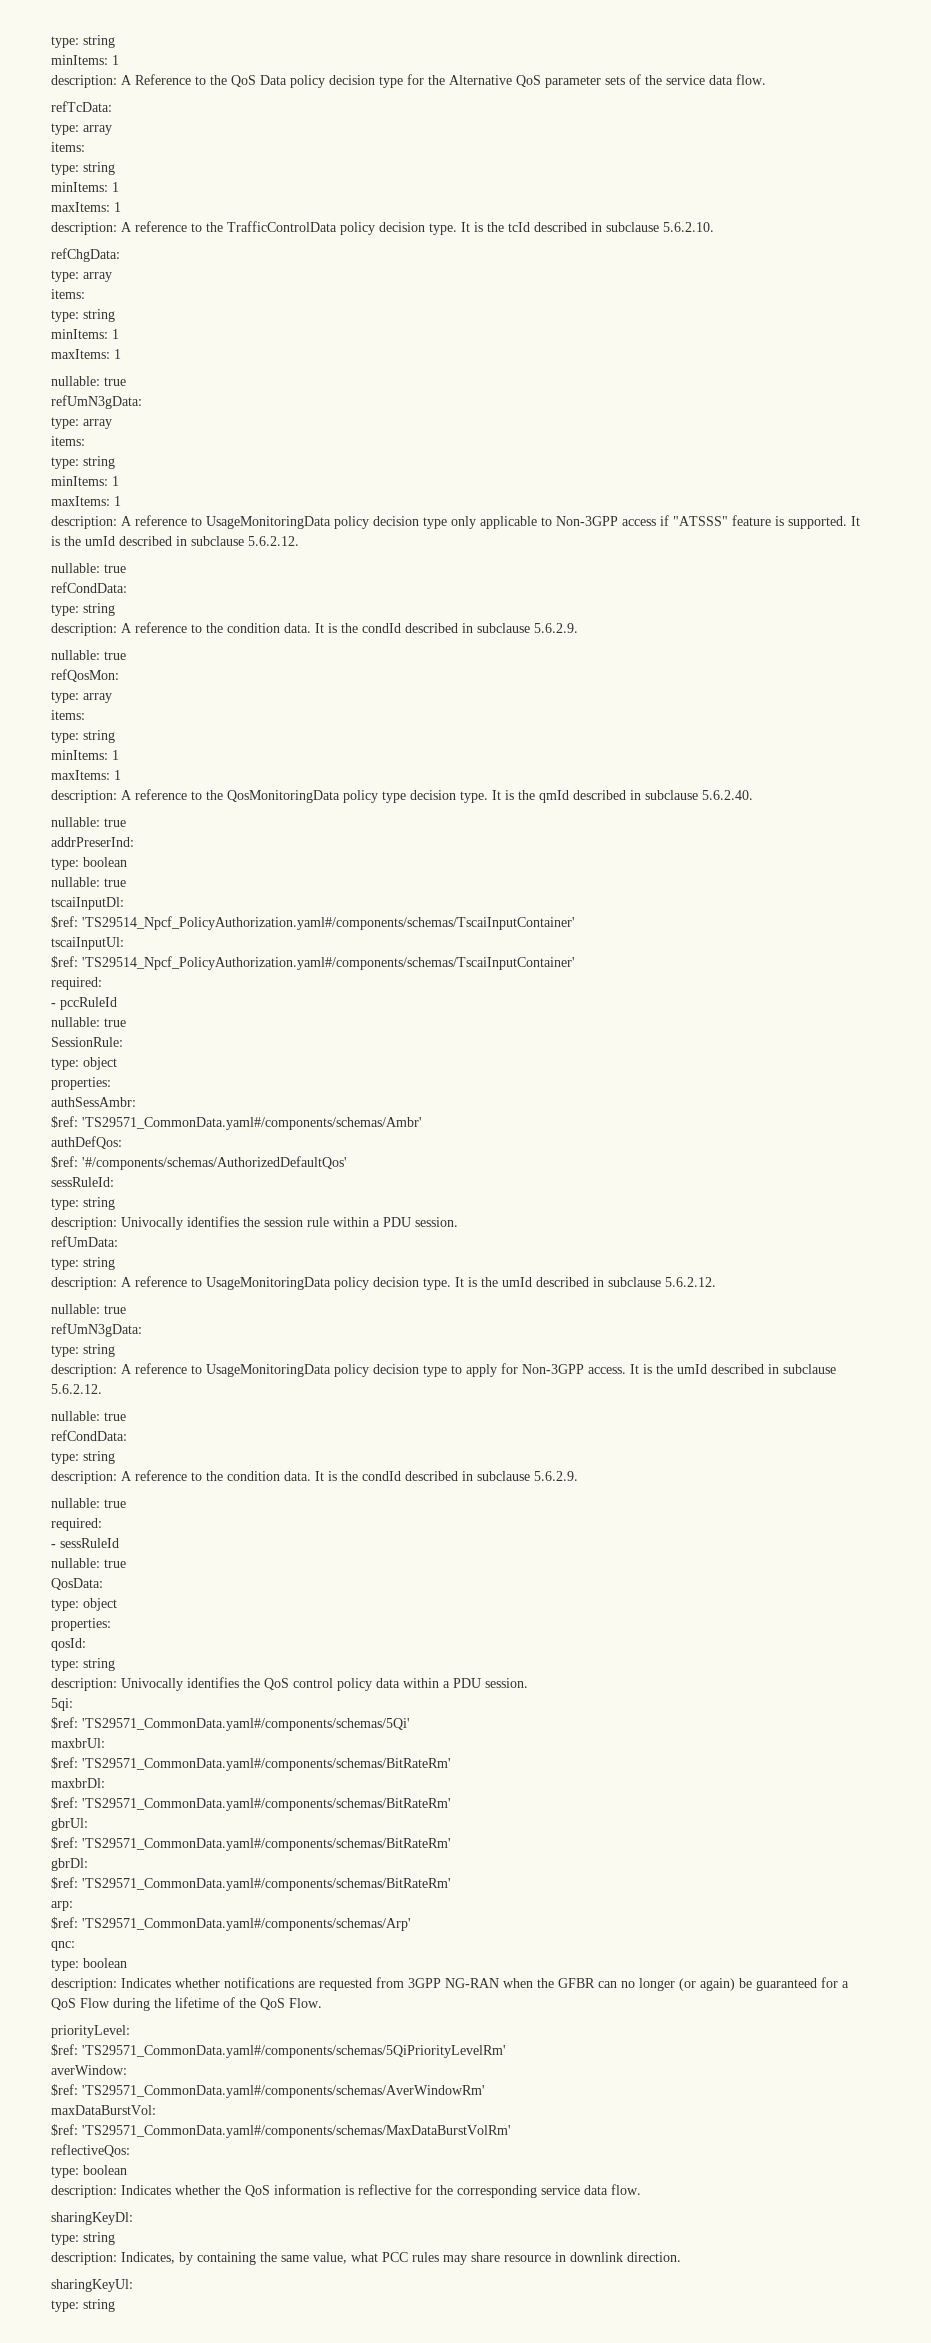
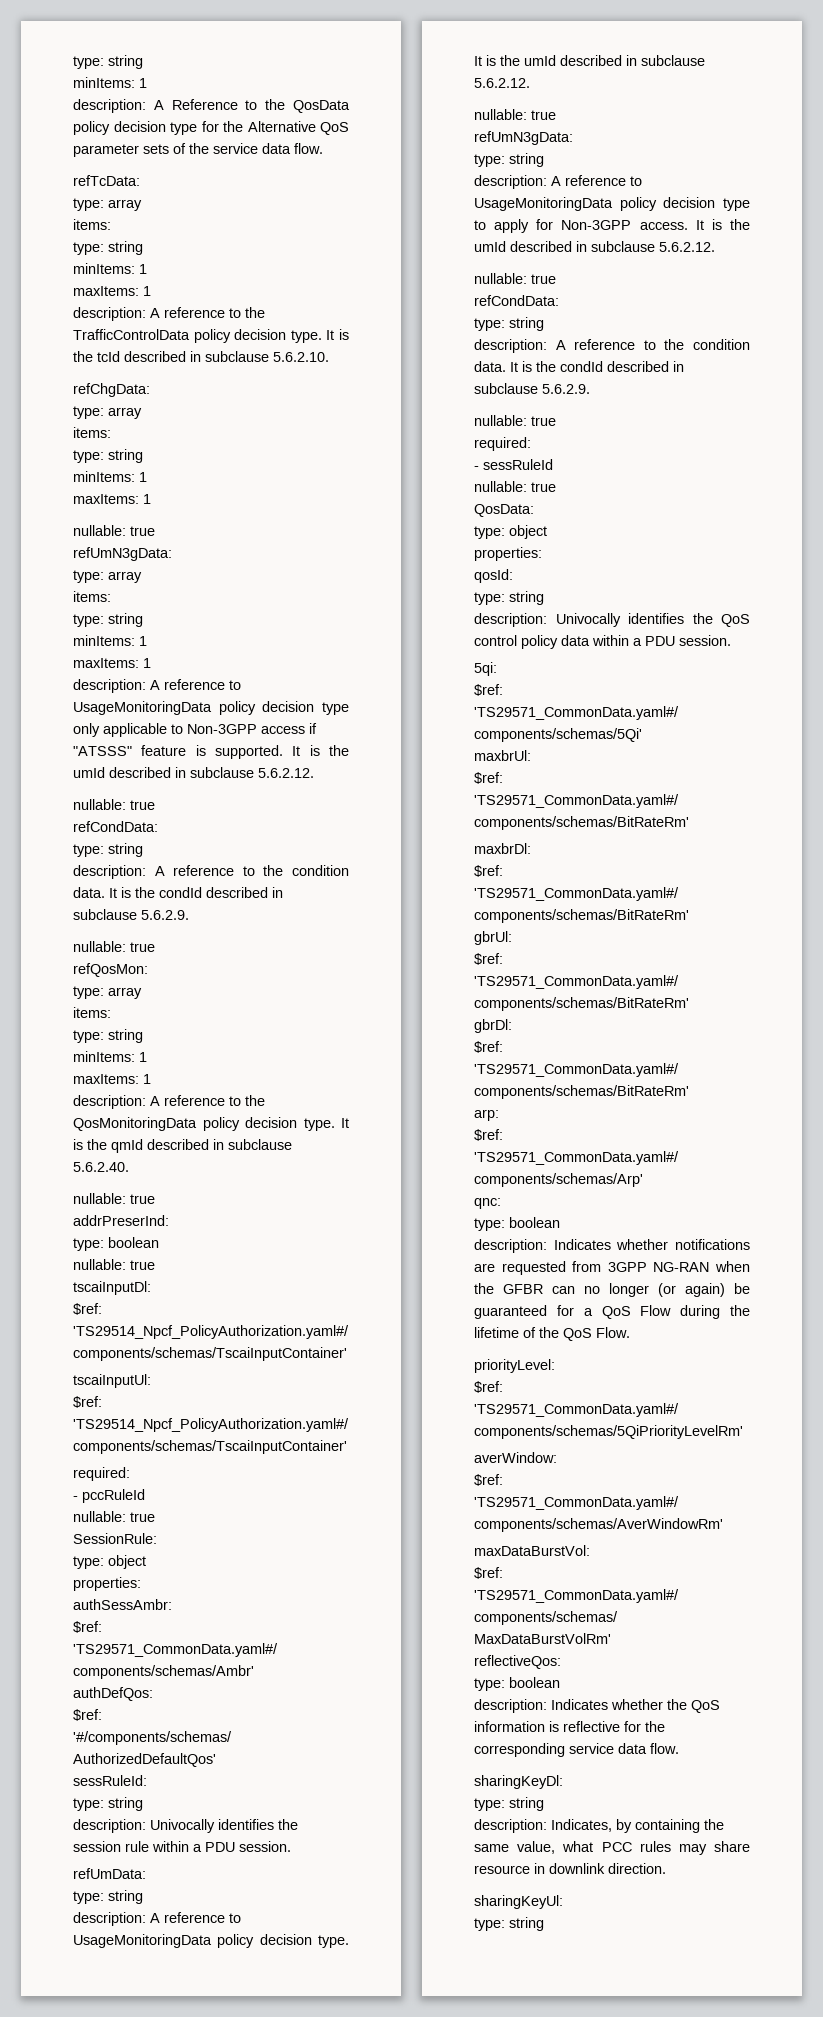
- description: A Reference to the QoS Data policy decision type for the Alternative QoS parameter sets of the service data flow.
+ description: A Reference to the QosData policy decision type for the Alternative QoS parameter sets of the service data flow.
- description: A reference to the QosMonitoringData policy type decision type.
+ description: A reference to the QosMonitoringData policy decision type.

